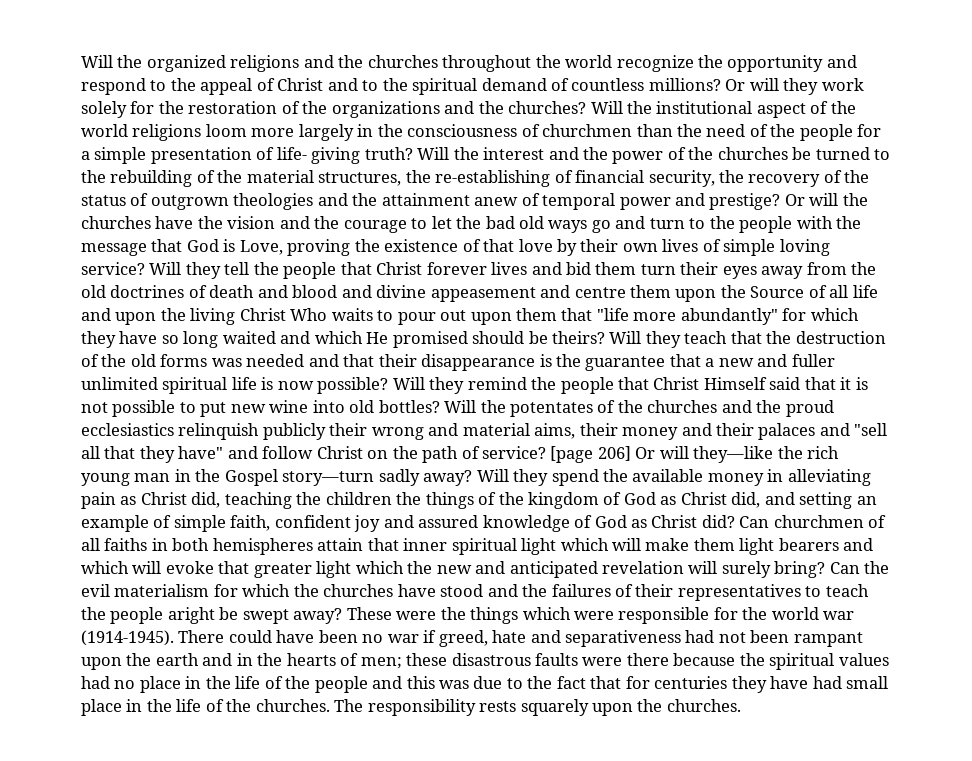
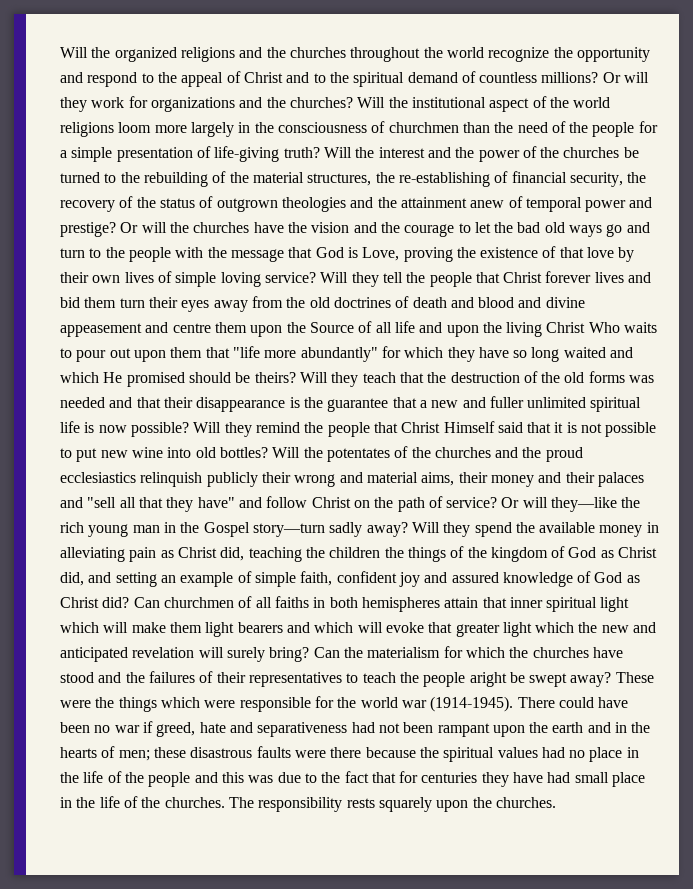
- Or will they work solely for the restoration of the organizations and the churches?
+ Or will they work for organizations and the churches?
- Will the institutional aspect of the world religions loom more largely in the consciousness of churchmen than the need of the people for a simple presentation of life- giving truth?
+ Will the institutional aspect of the world religions loom more largely in the consciousness of churchmen than the need of the people for a simple presentation of life-giving truth?
- [page 206] Or will they—like the rich young man in the Gospel story—turn sadly away?
+ Or will they—like the rich young man in the Gospel story—turn sadly away?
- Can the evil materialism for which the churches have stood and the failures of their representatives to teach the people aright be swept away?
+ Can the materialism for which the churches have stood and the failures of their representatives to teach the people aright be swept away?

